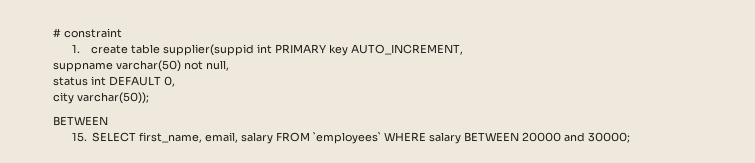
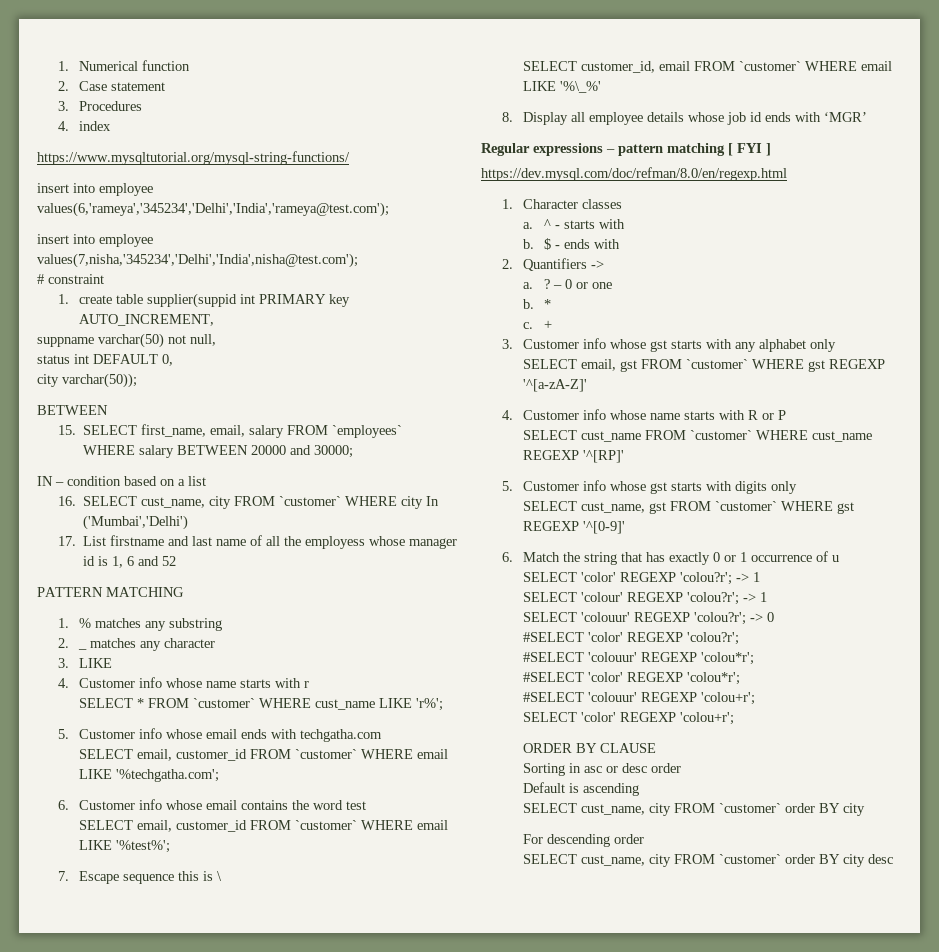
+ 1. Numerical function
+ 2. Case statement
+ 3. Procedures
+ 4. index
+ https://www.mysqltutorial.org/mysql-string-functions/
+ insert into employee values(6,'rameya','345234','Delhi','India','rameya@test.com');
+ insert into employee values(7,nisha,'345234','Delhi','India',nisha@test.com');
+ IN – condition based on a list
+ 16. SELECT cust_name, city FROM `customer` WHERE city In ('Mumbai','Delhi')
+ 17. List firstname and last name of all the employess whose manager id is 1, 6 and 52
+ PATTERN MATCHING
+ 1. % matches any substring
+ 2. _ matches any character
+ 3. LIKE
+ 4. Customer info whose name starts with r
+ SELECT * FROM `customer` WHERE cust_name LIKE 'r%';
+ 5. Customer info whose email ends with techgatha.com
+ SELECT email, customer_id FROM `customer` WHERE email LIKE '%techgatha.com';
+ 6. Customer info whose email contains the word test
+ SELECT email, customer_id FROM `customer` WHERE email LIKE '%test%';
+ 7. Escape sequence this is \
+ SELECT customer_id, email FROM `customer` WHERE email LIKE '%\_%'
+ 8. Display all employee details whose job id ends with ‘MGR’
+ Regular expressions – pattern matching [ FYI ]
+ https://dev.mysql.com/doc/refman/8.0/en/regexp.html
+ 1. Character classes
+ a. ^ - starts with
+ b. $ - ends with
+ 2. Quantifiers ->
+ a. ? – 0 or one
+ b. *
+ c. +
+ 3. Customer info whose gst starts with any alphabet only
+ SELECT email, gst FROM `customer` WHERE gst REGEXP '^[a-zA-Z]'
+ 4. Customer info whose name starts with R or P
+ SELECT cust_name FROM `customer` WHERE cust_name REGEXP '^[RP]'
+ 5. Customer info whose gst starts with digits only
+ SELECT cust_name, gst FROM `customer` WHERE gst REGEXP '^[0-9]'
+ 6. Match the string that has exactly 0 or 1 occurrence of u
+ SELECT 'color' REGEXP 'colou?r'; -> 1
+ SELECT 'colour' REGEXP 'colou?r'; -> 1
+ SELECT 'colouur' REGEXP 'colou?r'; -> 0
+ #SELECT 'color' REGEXP 'colou?r';
+ #SELECT 'colouur' REGEXP 'colou*r';
+ #SELECT 'color' REGEXP 'colou*r';
+ #SELECT 'colouur' REGEXP 'colou+r';
+ SELECT 'color' REGEXP 'colou+r';
+ ORDER BY CLAUSE
+ Sorting in asc or desc order
+ Default is ascending
+ SELECT cust_name, city FROM `customer` order BY city
+ For descending order
+ SELECT cust_name, city FROM `customer` order BY city desc

